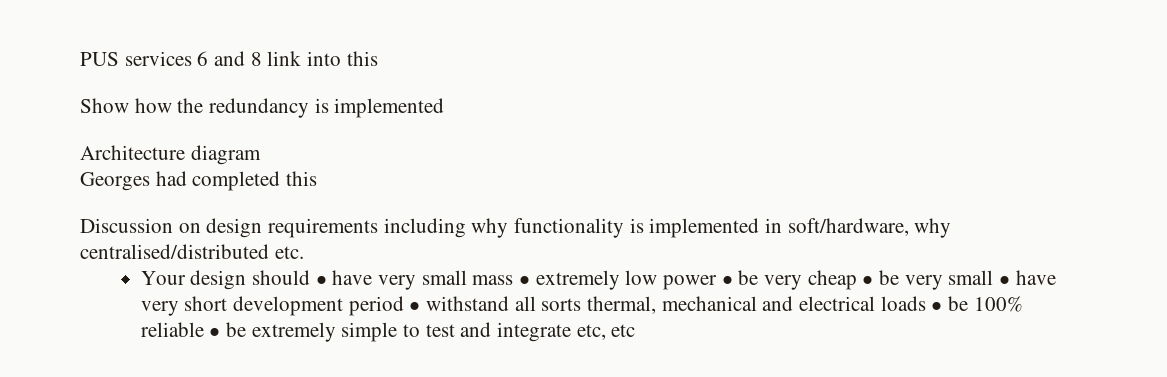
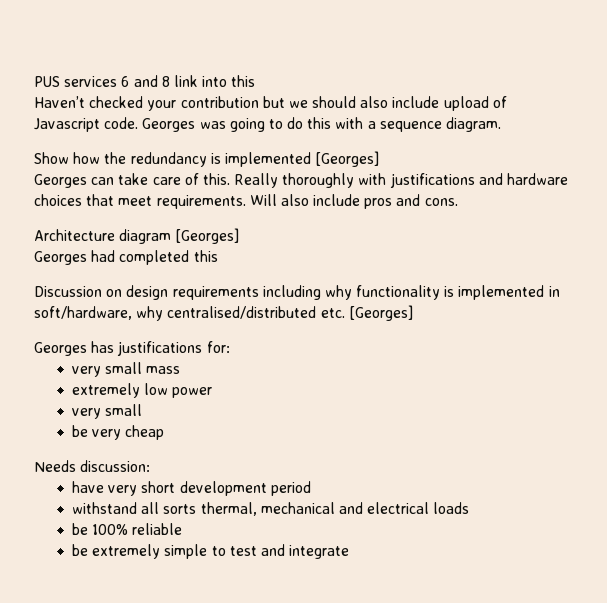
+ Haven’t checked your contribution but we should also include upload of Javascript code. Georges was going to do this with a sequence diagram.
- Show how the redundancy is implemented
+ Show how the redundancy is implemented [Georges]
+ Georges can take care of this. Really thoroughly with justifications and hardware choices that meet requirements. Will also include pros and cons.
- Architecture diagram
+ Architecture diagram [Georges]
- Discussion on design requirements including why functionality is implemented in soft/hardware, why centralised/distributed etc.
- Your design should • have very small mass • extremely low power • be very cheap • be very small • have very short development period • withstand all sorts thermal, mechanical and electrical loads • be 100% reliable • be extremely simple to test and integrate etc, etc
+ Discussion on design requirements including why functionality is implemented in soft/hardware, why centralised/distributed etc. [Georges]
+ Georges has justifications for:
+ very small mass
+ extremely low power
+ very small
+ be very cheap
+ Needs discussion:
+ have very short development period
+ withstand all sorts thermal, mechanical and electrical loads
+ be 100% reliable
+ be extremely simple to test and integrate

